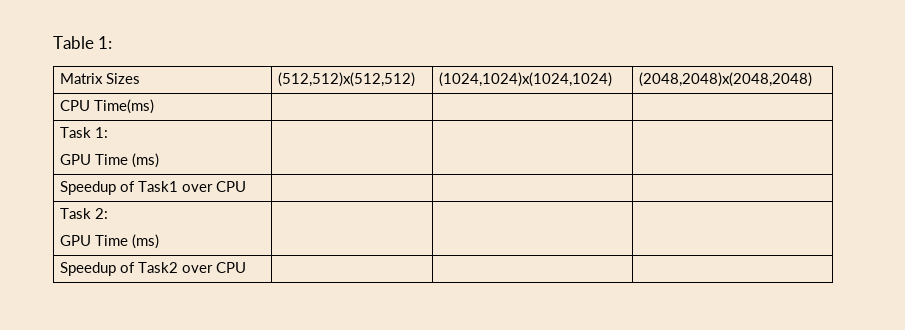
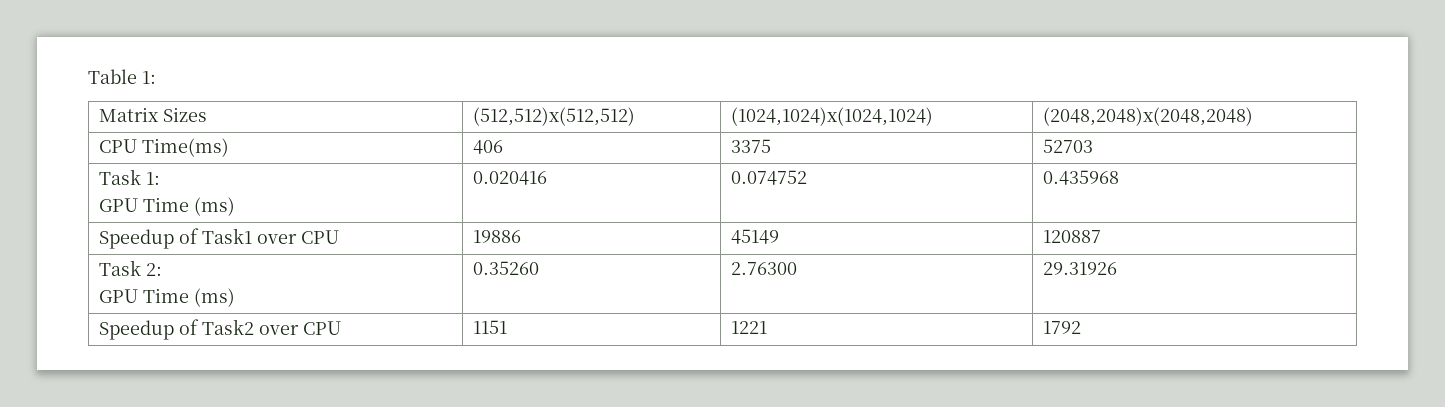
- CPU Time(ms) | | |
+ CPU Time(ms) | 406 | 3375 | 52703
  Task 1:
- GPU Time (ms) | | |
+ GPU Time (ms) | 0.020416 | 0.074752 | 0.435968
- Speedup of Task1 over CPU | | |
+ Speedup of Task1 over CPU | 19886 | 45149 | 120887
  Task 2:
- GPU Time (ms) | | |
+ GPU Time (ms) | 0.35260 | 2.76300 | 29.31926
- Speedup of Task2 over CPU | | |
+ Speedup of Task2 over CPU | 1151 | 1221 | 1792

